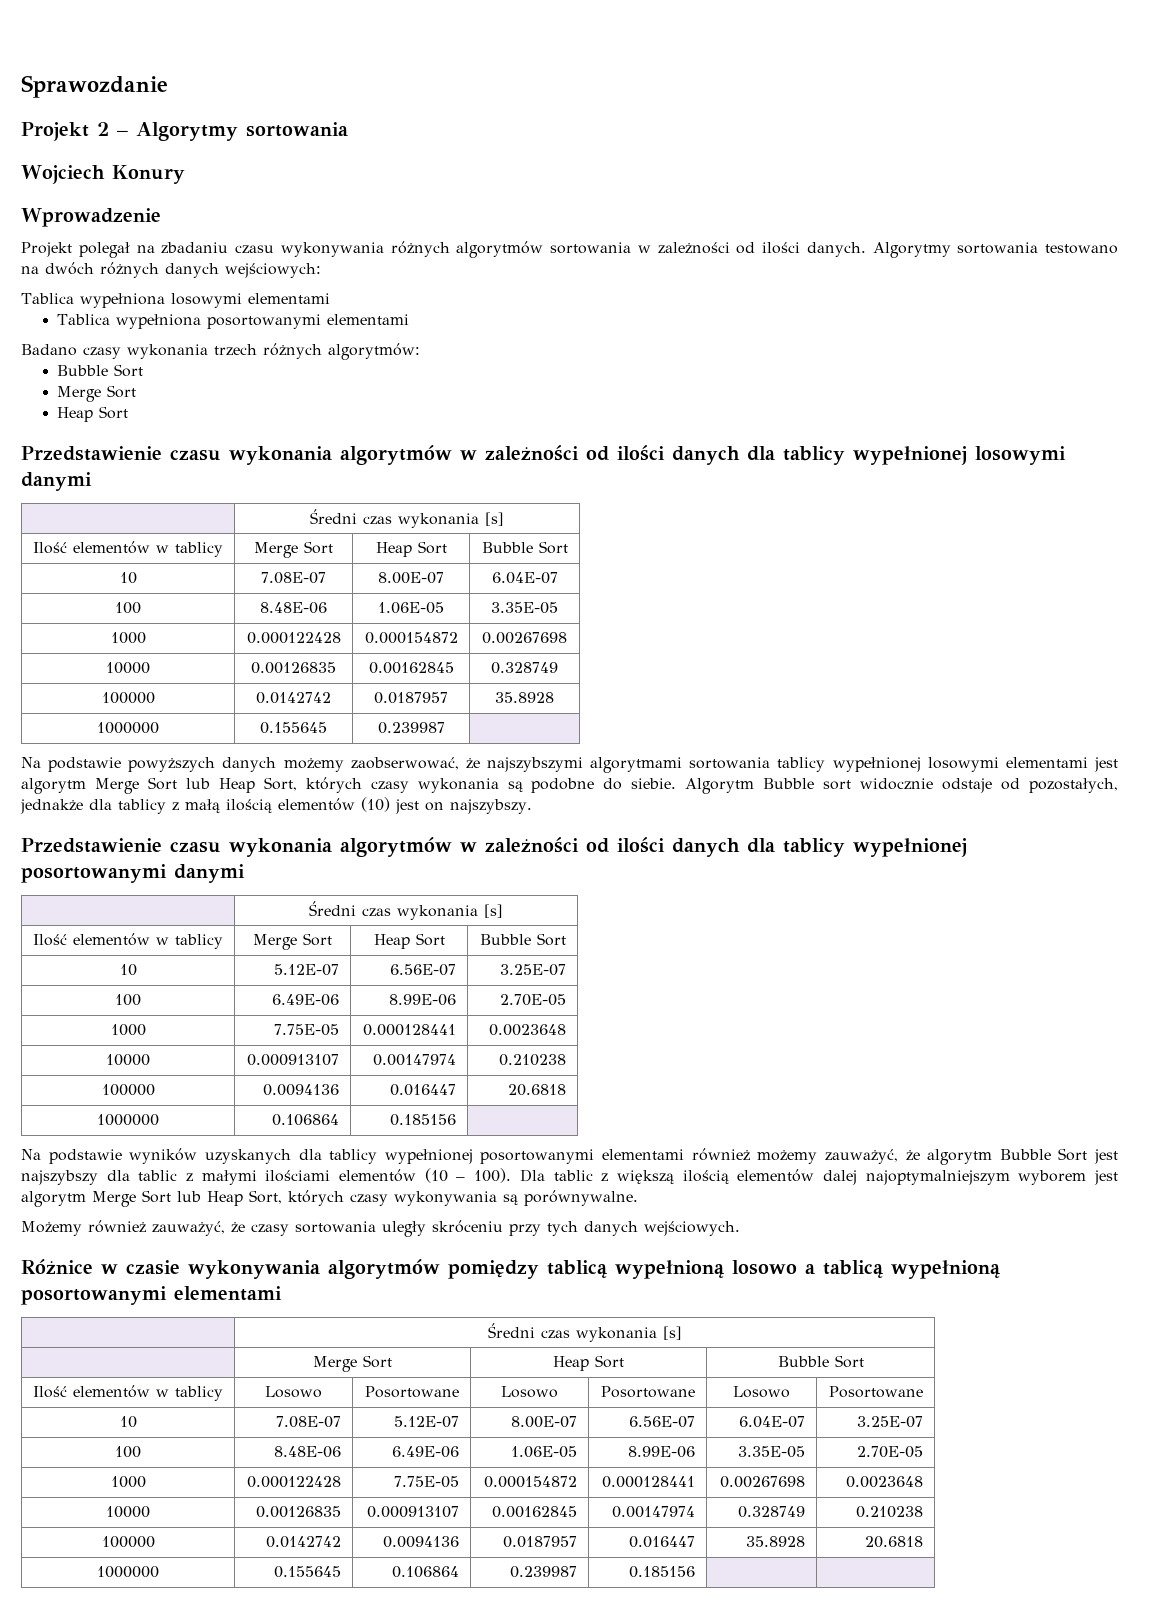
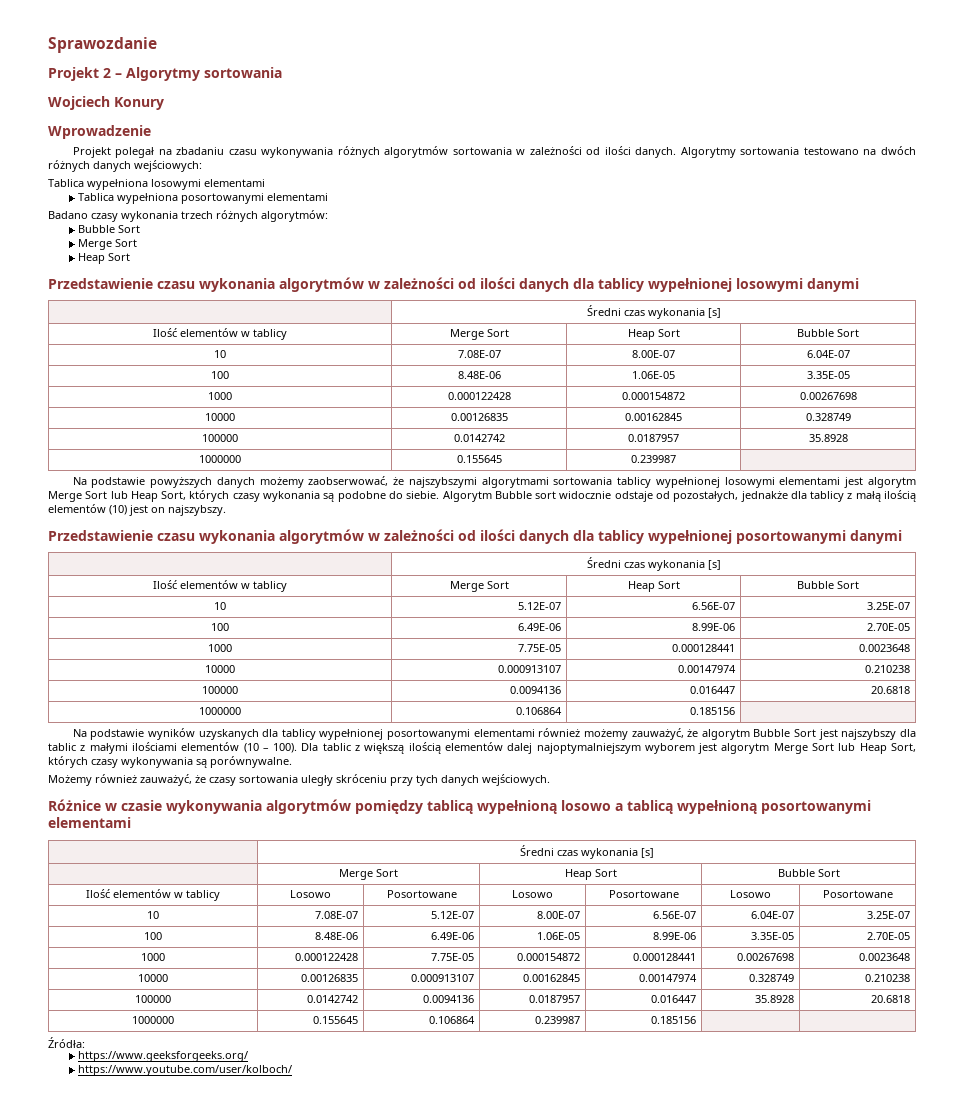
+ Źródła:
+ https://www.geeksforgeeks.org/
+ https://www.youtube.com/user/kolboch/

